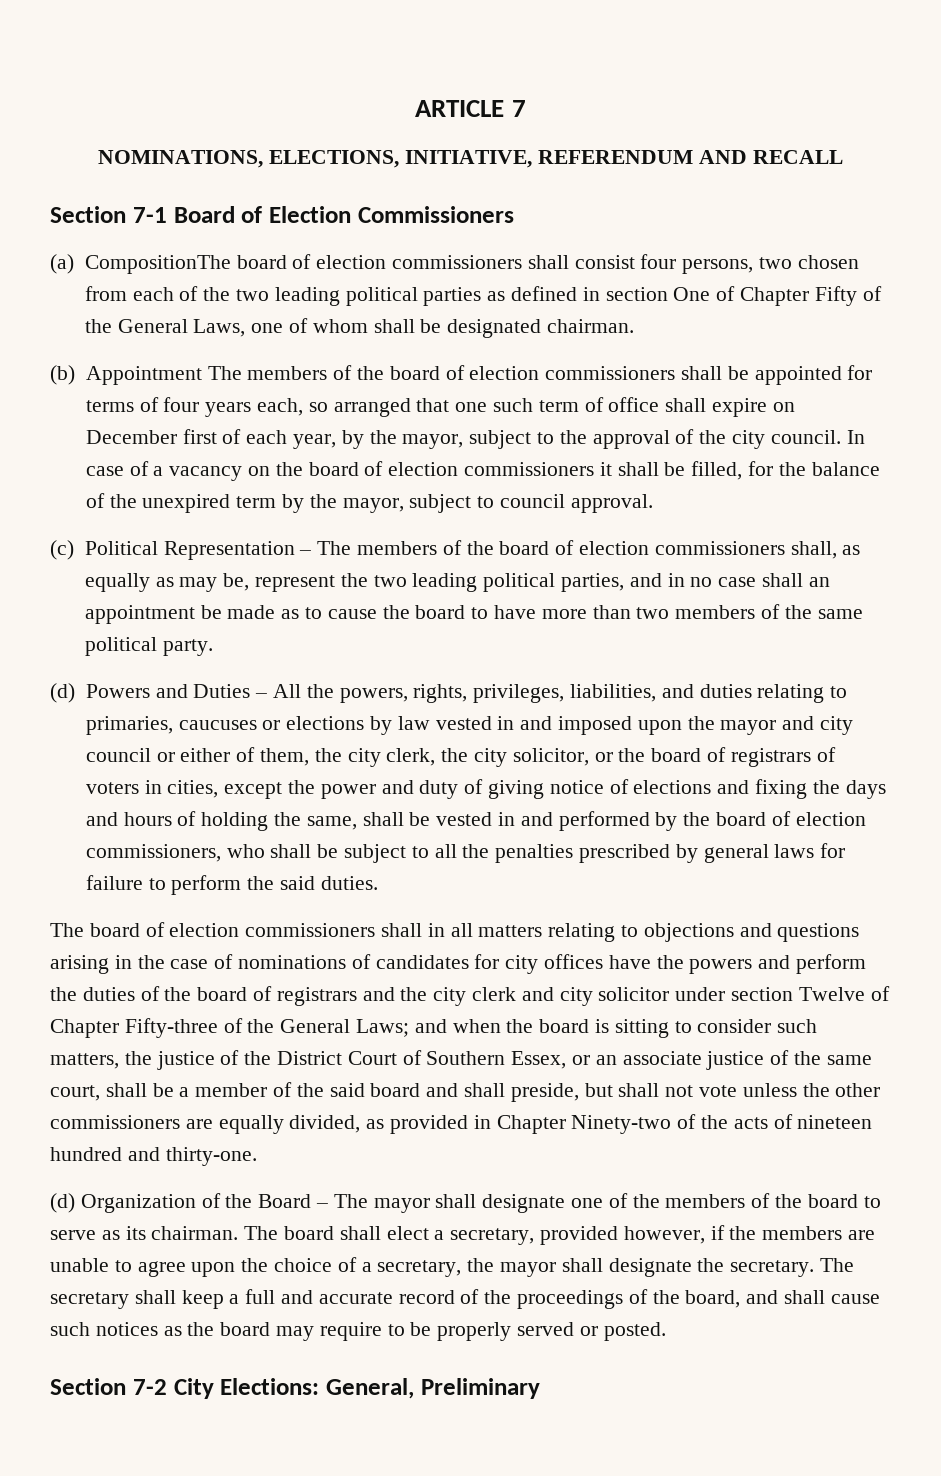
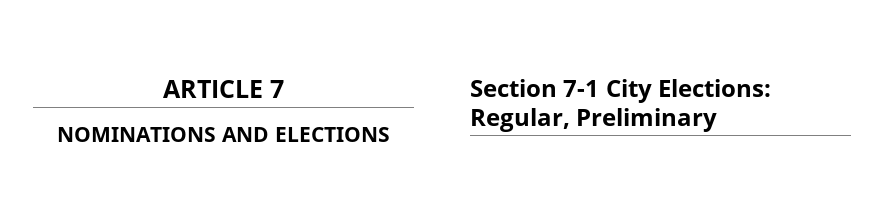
- NOMINATIONS, ELECTIONS, INITIATIVE, REFERENDUM AND RECALL
- Section 7-1 Board of Election Commissioners
- (a) CompositionThe board of election commissioners shall consist four persons, two chosen from each of the two leading political parties as defined in section One of Chapter Fifty of the General Laws, one of whom shall be designated chairman.
- (b) Appointment The members of the board of election commissioners shall be appointed for terms of four years each, so arranged that one such term of office shall expire on December first of each year, by the mayor, subject to the approval of the city council. In case of a vacancy on the board of election commissioners it shall be filled, for the balance of the unexpired term by the mayor, subject to council approval.
- (c) Political Representation – The members of the board of election commissioners shall, as equally as may be, represent the two leading political parties, and in no case shall an appointment be made as to cause the board to have more than two members of the same political party.
- (d) Powers and Duties – All the powers, rights, privileges, liabilities, and duties relating to primaries, caucuses or elections by law vested in and imposed upon the mayor and city council or either of them, the city clerk, the city solicitor, or the board of registrars of voters in cities, except the power and duty of giving notice of elections and fixing the days and hours of holding the same, shall be vested in and performed by the board of election commissioners, who shall be subject to all the penalties prescribed by general laws for failure to perform the said duties.
- The board of election commissioners shall in all matters relating to objections and questions arising in the case of nominations of candidates for city offices have the powers and perform the duties of the board of registrars and the city clerk and city solicitor under section Twelve of Chapter Fifty-three of the General Laws; and when the board is sitting to consider such matters, the justice of the District Court of Southern Essex, or an associate justice of the same court, shall be a member of the said board and shall preside, but shall not vote unless the other commissioners are equally divided, as provided in Chapter Ninety-two of the acts of nineteen hundred and thirty-one.
- (d) Organization of the Board – The mayor shall designate one of the members of the board to serve as its chairman. The board shall elect a secretary, provided however, if the members are unable to agree upon the choice of a secretary, the mayor shall designate the secretary. The secretary shall keep a full and accurate record of the proceedings of the board, and shall cause such notices as the board may require to be properly served or posted.
- Section 7-2 City Elections: General, Preliminary
+ NOMINATIONS AND ELECTIONS
+ Section 7-1 City Elections: Regular, Preliminary

